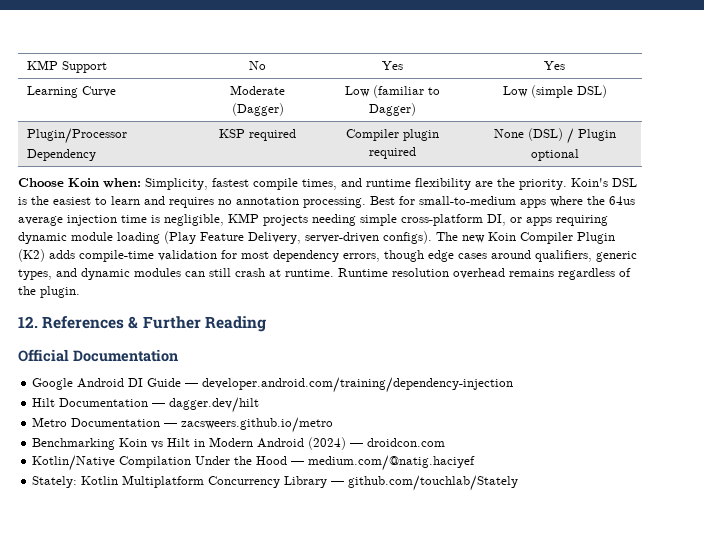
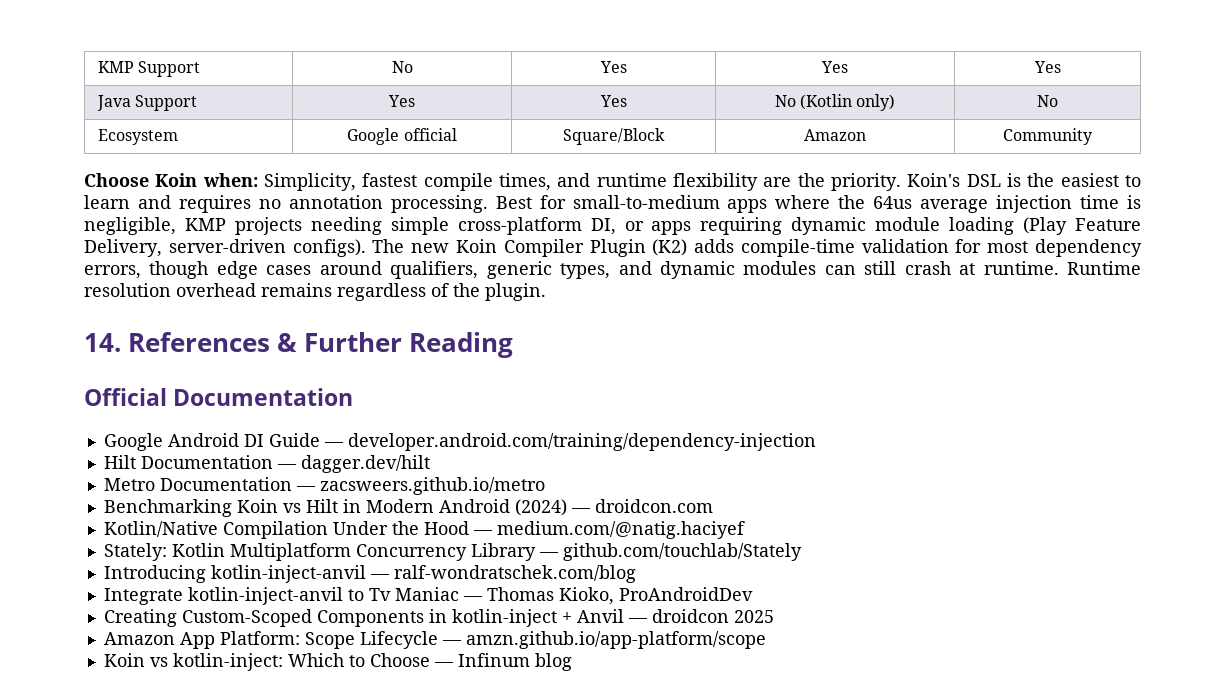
- KMP Support | No | Yes | Yes
- Learning Curve | Moderate (Dagger) | Low (familiar to Dagger) | Low (simple DSL)
- Plugin/Processor Dependency | KSP required | Compiler plugin required | None (DSL) / Plugin optional
+ KMP Support | No | Yes | Yes | Yes
+ Java Support | Yes | Yes | No (Kotlin only) | No
+ Ecosystem | Google official | Square/Block | Amazon | Community
- 12. References & Further Reading
+ 14. References & Further Reading
+ Introducing kotlin-inject-anvil — ralf-wondratschek.com/blog
+ Integrate kotlin-inject-anvil to Tv Maniac — Thomas Kioko, ProAndroidDev
+ Creating Custom-Scoped Components in kotlin-inject + Anvil — droidcon 2025
+ Amazon App Platform: Scope Lifecycle — amzn.github.io/app-platform/scope
+ Koin vs kotlin-inject: Which to Choose — Infinum blog

